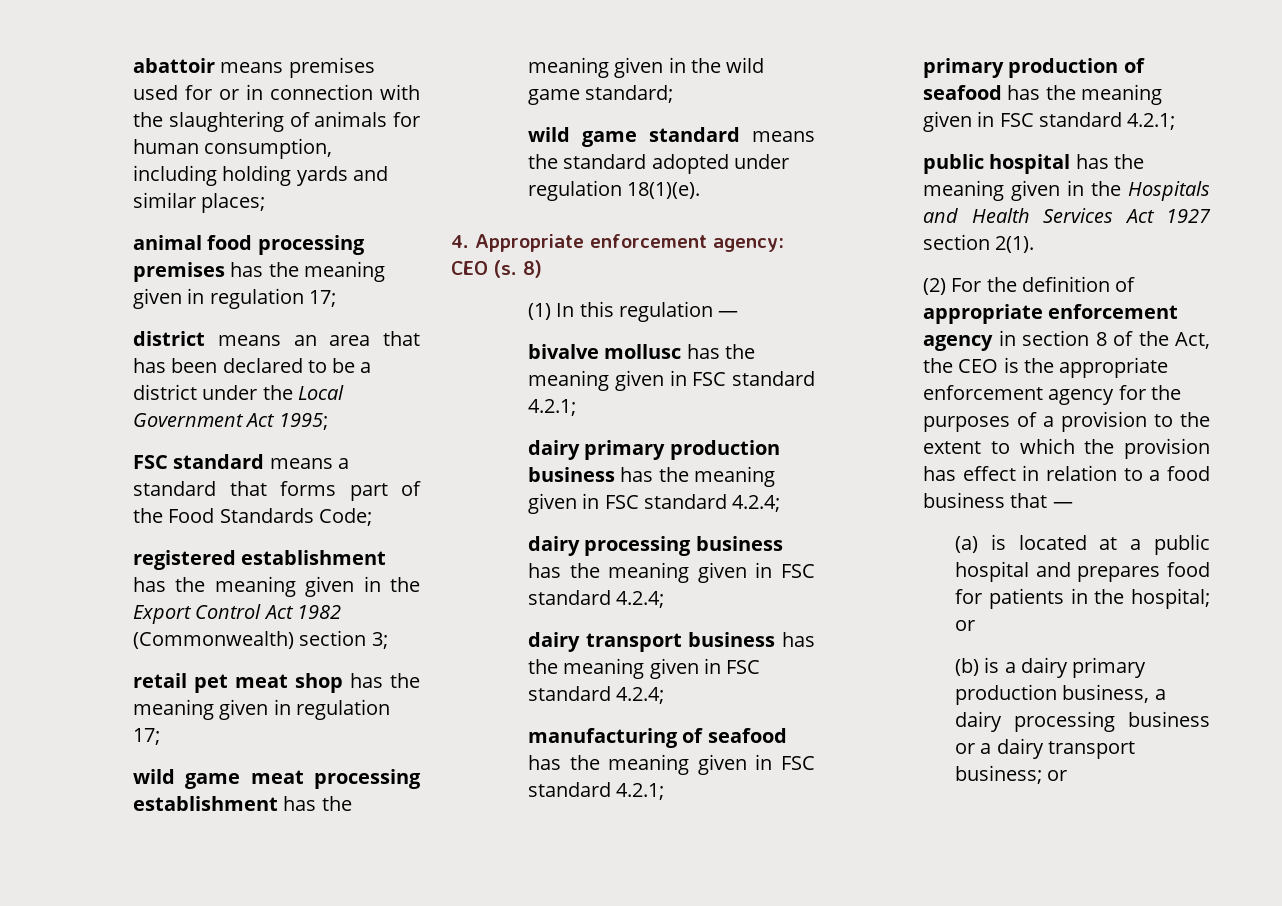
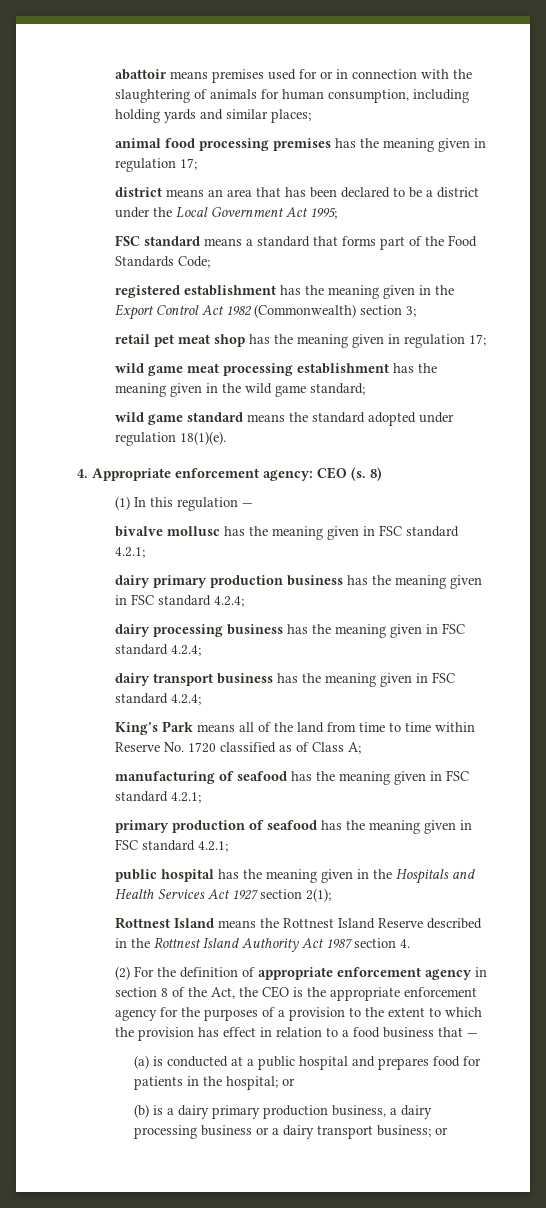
+ King’s Park means all of the land from time to time within Reserve No. 1720 classified as of Class A;
- public hospital has the meaning given in the Hospitals and Health Services Act 1927 section 2(1).
+ public hospital has the meaning given in the Hospitals and Health Services Act 1927 section 2(1);
+ Rottnest Island means the Rottnest Island Reserve described in the Rottnest Island Authority Act 1987 section 4.
- (a) is located at a public hospital and prepares food for patients in the hospital; or
+ (a) is conducted at a public hospital and prepares food for patients in the hospital; or

